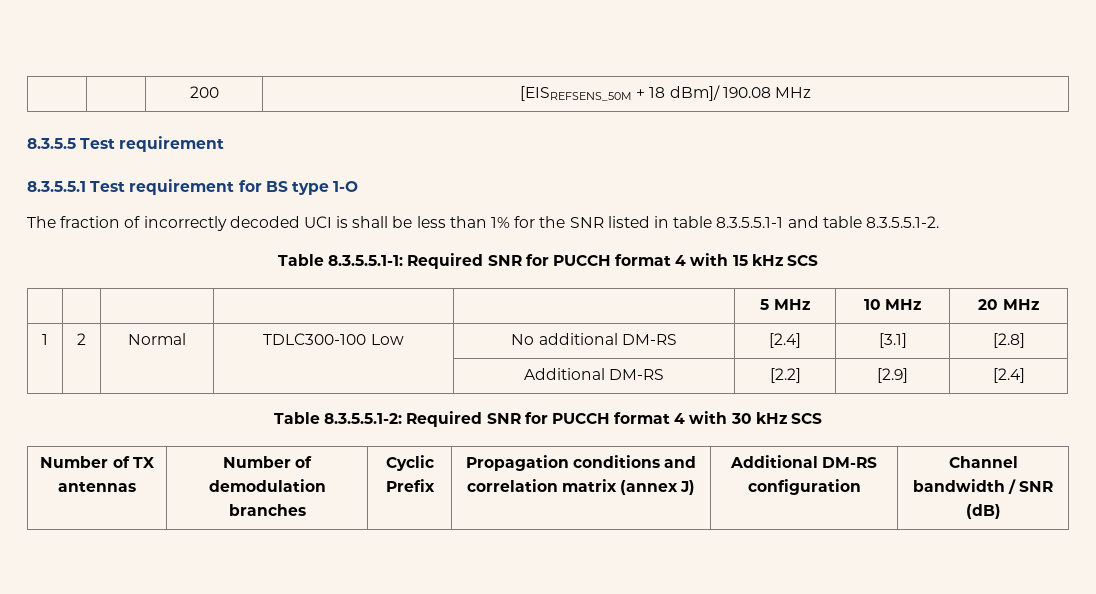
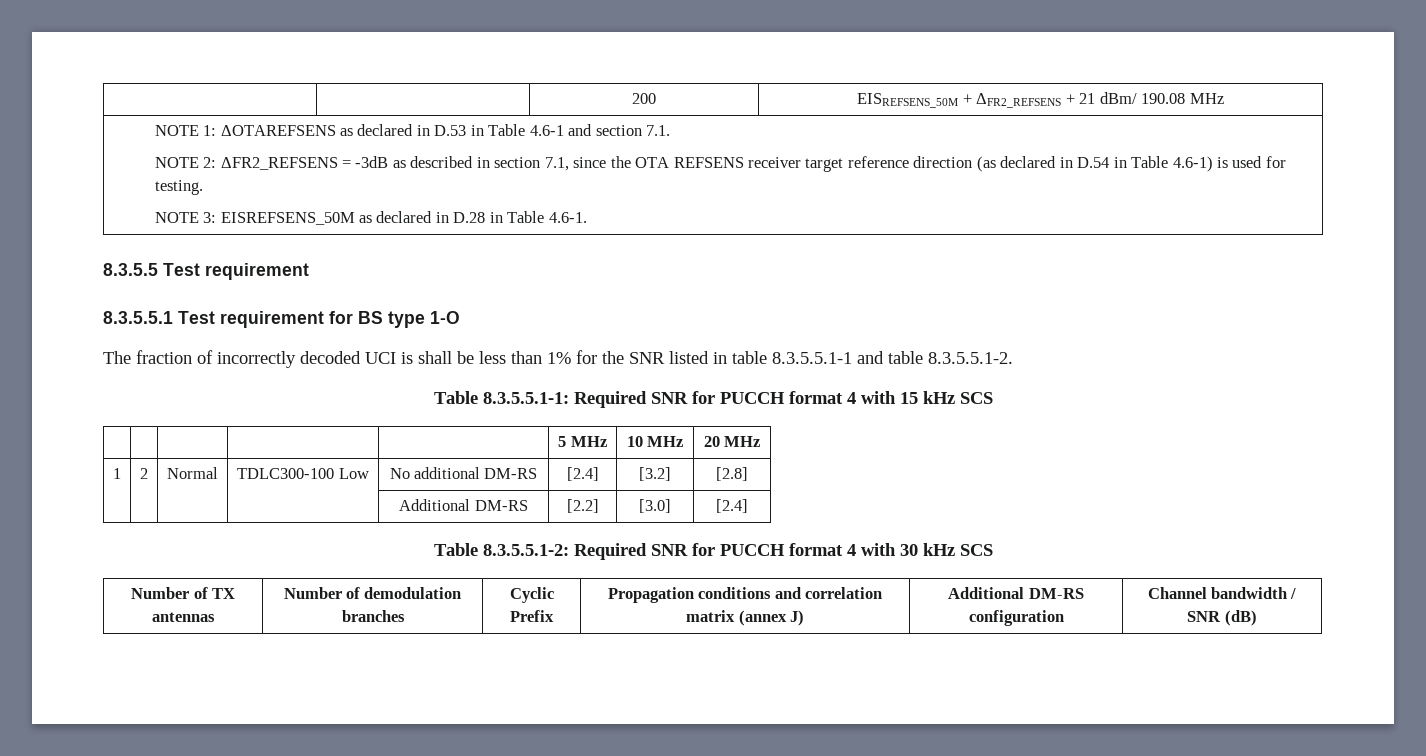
- | | 200 | [EISREFSENS_50M + 18 dBm]/ 190.08 MHz
+ | | 200 | EISREFSENS_50M + ΔFR2_REFSENS + 21 dBm/ 190.08 MHz
+ NOTE 1: ΔOTAREFSENS as declared in D.53 in Table 4.6-1 and section 7.1.
+ NOTE 2: ΔFR2_REFSENS = -3dB as described in section 7.1, since the OTA REFSENS receiver target reference direction (as declared in D.54 in Table 4.6-1) is used for testing.
+ NOTE 3: EISREFSENS_50M as declared in D.28 in Table 4.6-1.
- 1 | 2 | Normal | TDLC300-100 Low | No additional DM-RS | [2.4] | [3.1] | [2.8]
+ 1 | 2 | Normal | TDLC300-100 Low | No additional DM-RS | [2.4] | [3.2] | [2.8]
- | | | | Additional DM-RS | [2.2] | [2.9] | [2.4]
+ | | | | Additional DM-RS | [2.2] | [3.0] | [2.4]

